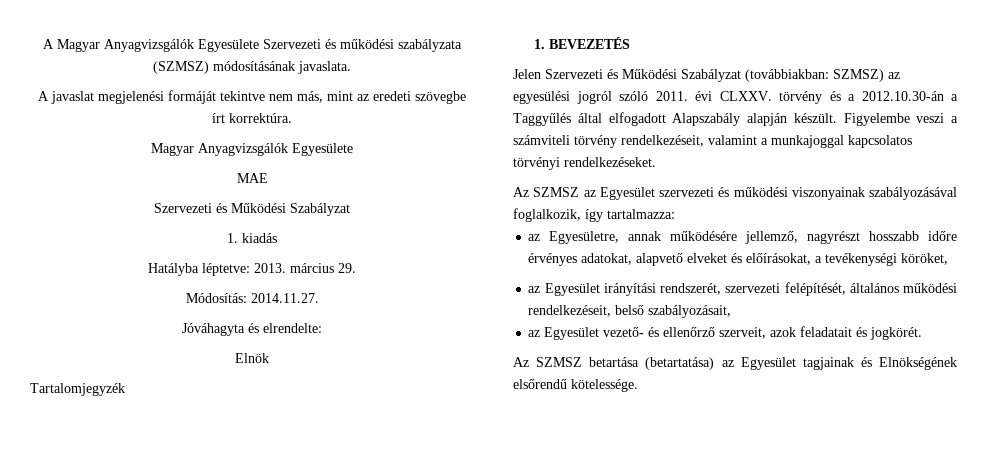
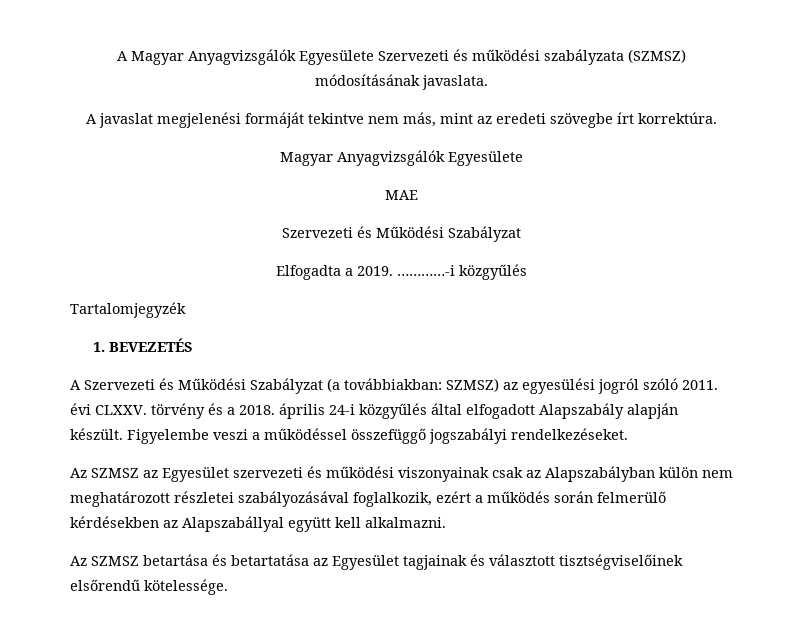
- 1. kiadás
- Hatályba léptetve: 2013. március 29.
- Módosítás: 2014.11.27.
- Jóváhagyta és elrendelte:
- Elnök
+ Elfogadta a 2019. …………-i közgyűlés
- Jelen Szervezeti és Működési Szabályzat (továbbiakban: SZMSZ) az egyesülési jogról szóló 2011. évi CLXXV. törvény és a 2012.10.30-án a Taggyűlés által elfogadott Alapszabály alapján készült.
+ A Szervezeti és Működési Szabályzat (a továbbiakban: SZMSZ) az egyesülési jogról szóló 2011. évi CLXXV. törvény és a 2018. április 24-i közgyűlés által elfogadott Alapszabály alapján készült.
- Figyelembe veszi a számviteli törvény rendelkezéseit, valamint a munkajoggal kapcsolatos törvényi rendelkezéseket.
+ Figyelembe veszi a működéssel összefüggő jogszabályi rendelkezéseket.
- Az SZMSZ az Egyesület szervezeti és működési viszonyainak szabályozásával foglalkozik, így tartalmazza:
- az Egyesületre, annak működésére jellemző, nagyrészt hosszabb időre érvényes adatokat, alapvető elveket és előírásokat, a tevékenységi köröket,
- az Egyesület irányítási rendszerét, szervezeti felépítését, általános működési rendelkezéseit, belső szabályozásait,
- az Egyesület vezető- és ellenőrző szerveit, azok feladatait és jogkörét.
+ Az SZMSZ az Egyesület szervezeti és működési viszonyainak csak az Alapszabályban külön nem meghatározott részletei szabályozásával foglalkozik, ezért a működés során felmerülő kérdésekben az Alapszabállyal együtt kell alkalmazni.
- Az SZMSZ betartása (betartatása) az Egyesület tagjainak és Elnökségének elsőrendű kötelessége.
+ Az SZMSZ betartása és betartatása az Egyesület tagjainak és választott tisztségviselőinek elsőrendű kötelessége.

